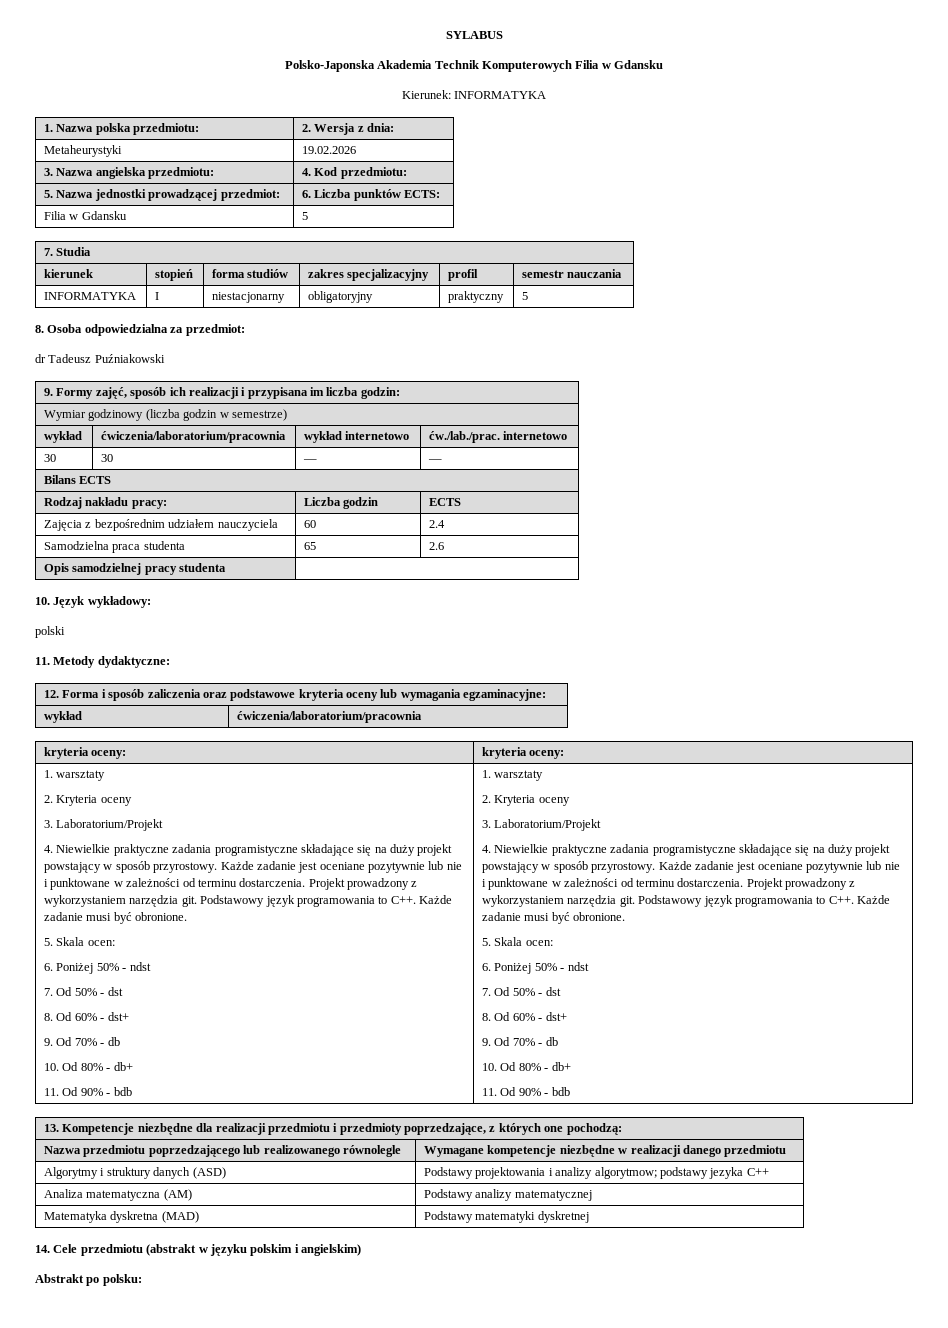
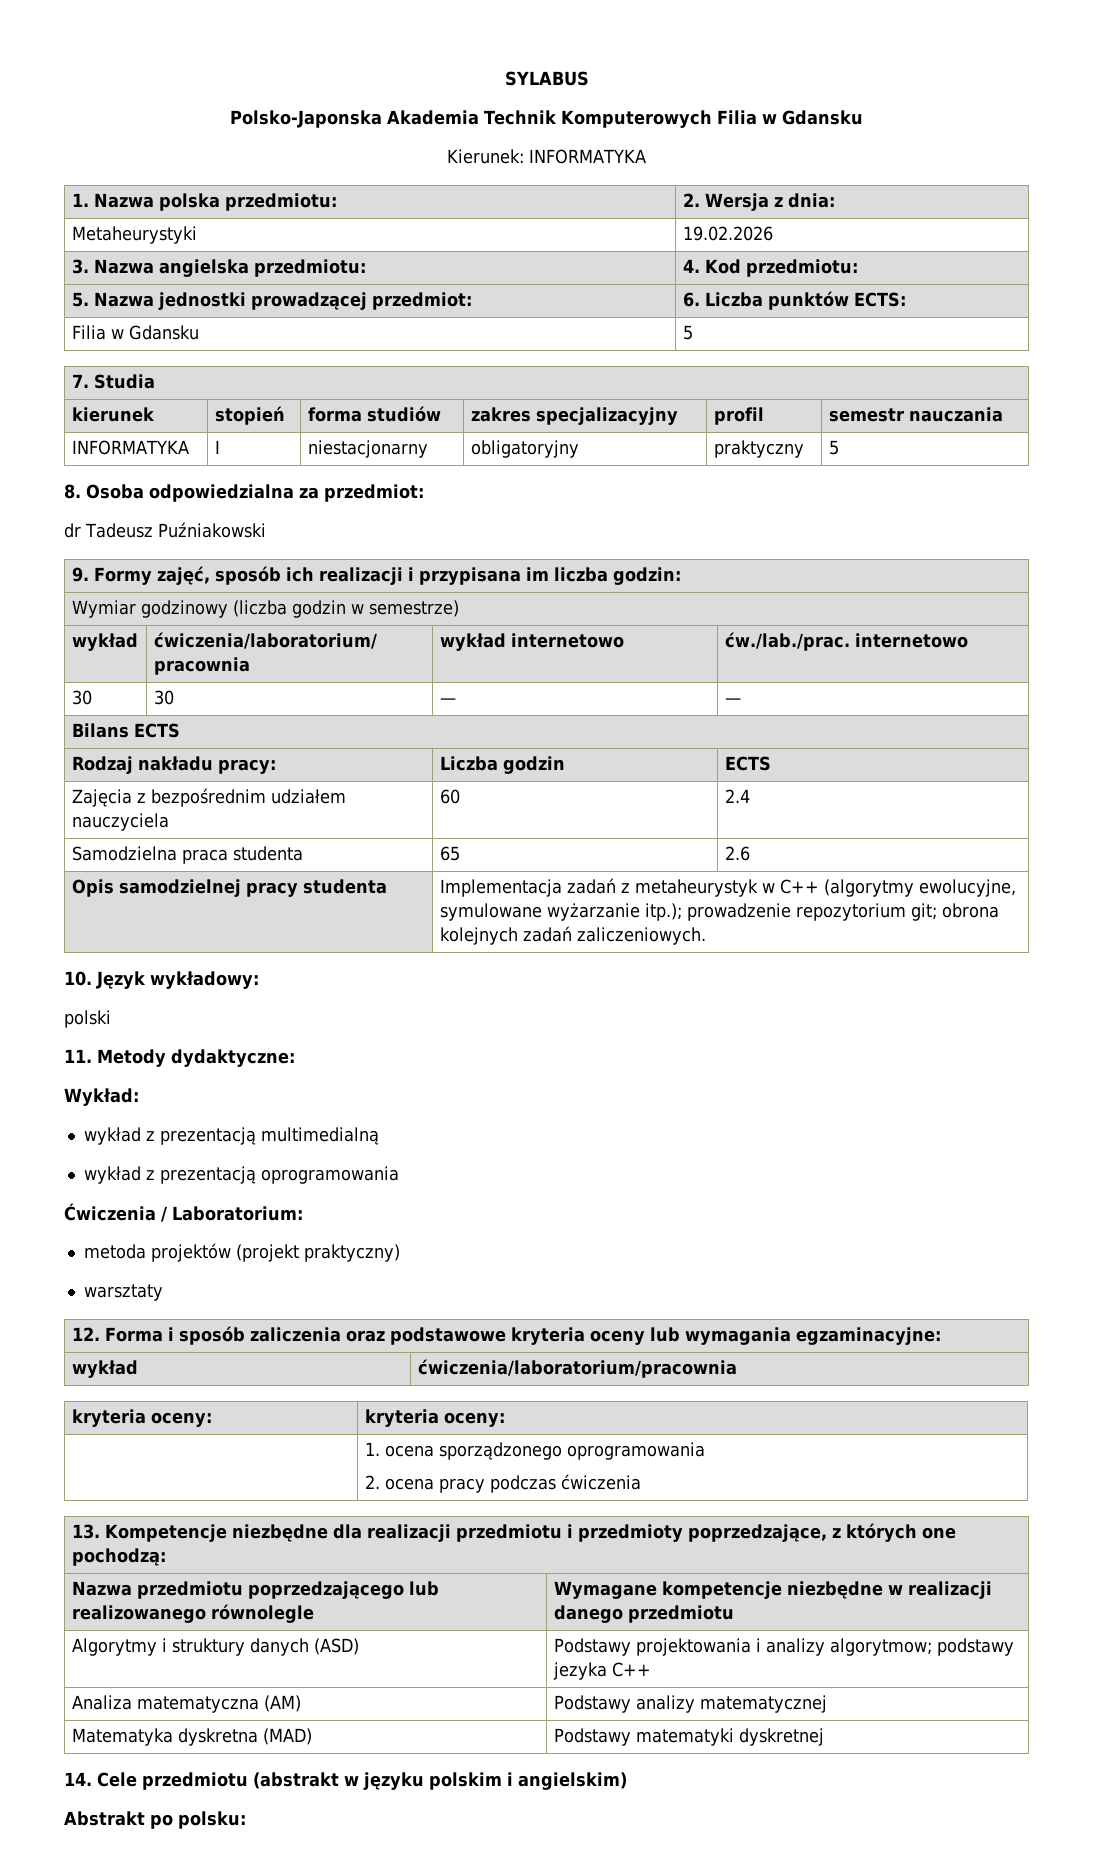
- Opis samodzielnej pracy studenta |
+ Opis samodzielnej pracy studenta | Implementacja zadań z metaheurystyk w C++ (algorytmy ewolucyjne, symulowane wyżarzanie itp.); prowadzenie repozytorium git; obrona kolejnych zadań zaliczeniowych.
+ Wykład:
+ wykład z prezentacją multimedialną
+ wykład z prezentacją oprogramowania
+ Ćwiczenia / Laboratorium:
+ metoda projektów (projekt praktyczny)
+ warsztaty
  kryteria oceny: | kryteria oceny:
- 1. warsztaty
- 2. Kryteria oceny
- 3. Laboratorium/Projekt
- 4. Niewielkie praktyczne zadania programistyczne składające się na duży projekt powstający w sposób przyrostowy. Każde zadanie jest oceniane pozytywnie lub nie i punktowane w zależności od terminu dostarczenia. Projekt prowadzony z wykorzystaniem narzędzia git. Podstawowy język programowania to C++. Każde zadanie musi być obronione.
- 5. Skala ocen:
- 6. Poniżej 50% - ndst
- 7. Od 50% - dst
- 8. Od 60% - dst+
- 9. Od 70% - db
- 10. Od 80% - db+
- 11. Od 90% - bdb | 1. warsztaty
- 2. Kryteria oceny
- 3. Laboratorium/Projekt
- 4. Niewielkie praktyczne zadania programistyczne składające się na duży projekt powstający w sposób przyrostowy. Każde zadanie jest oceniane pozytywnie lub nie i punktowane w zależności od terminu dostarczenia. Projekt prowadzony z wykorzystaniem narzędzia git. Podstawowy język programowania to C++. Każde zadanie musi być obronione.
- 5. Skala ocen:
- 6. Poniżej 50% - ndst
- 7. Od 50% - dst
- 8. Od 60% - dst+
- 9. Od 70% - db
- 10. Od 80% - db+
- 11. Od 90% - bdb
+ | 1. ocena sporządzonego oprogramowania
+ 2. ocena pracy podczas ćwiczenia

